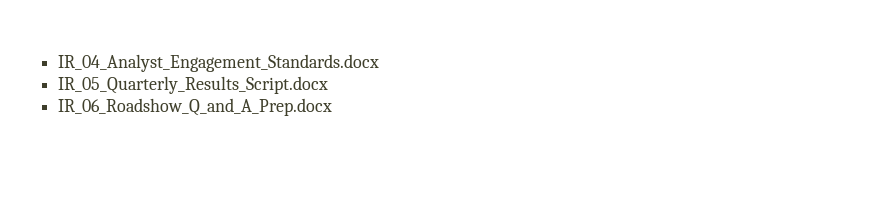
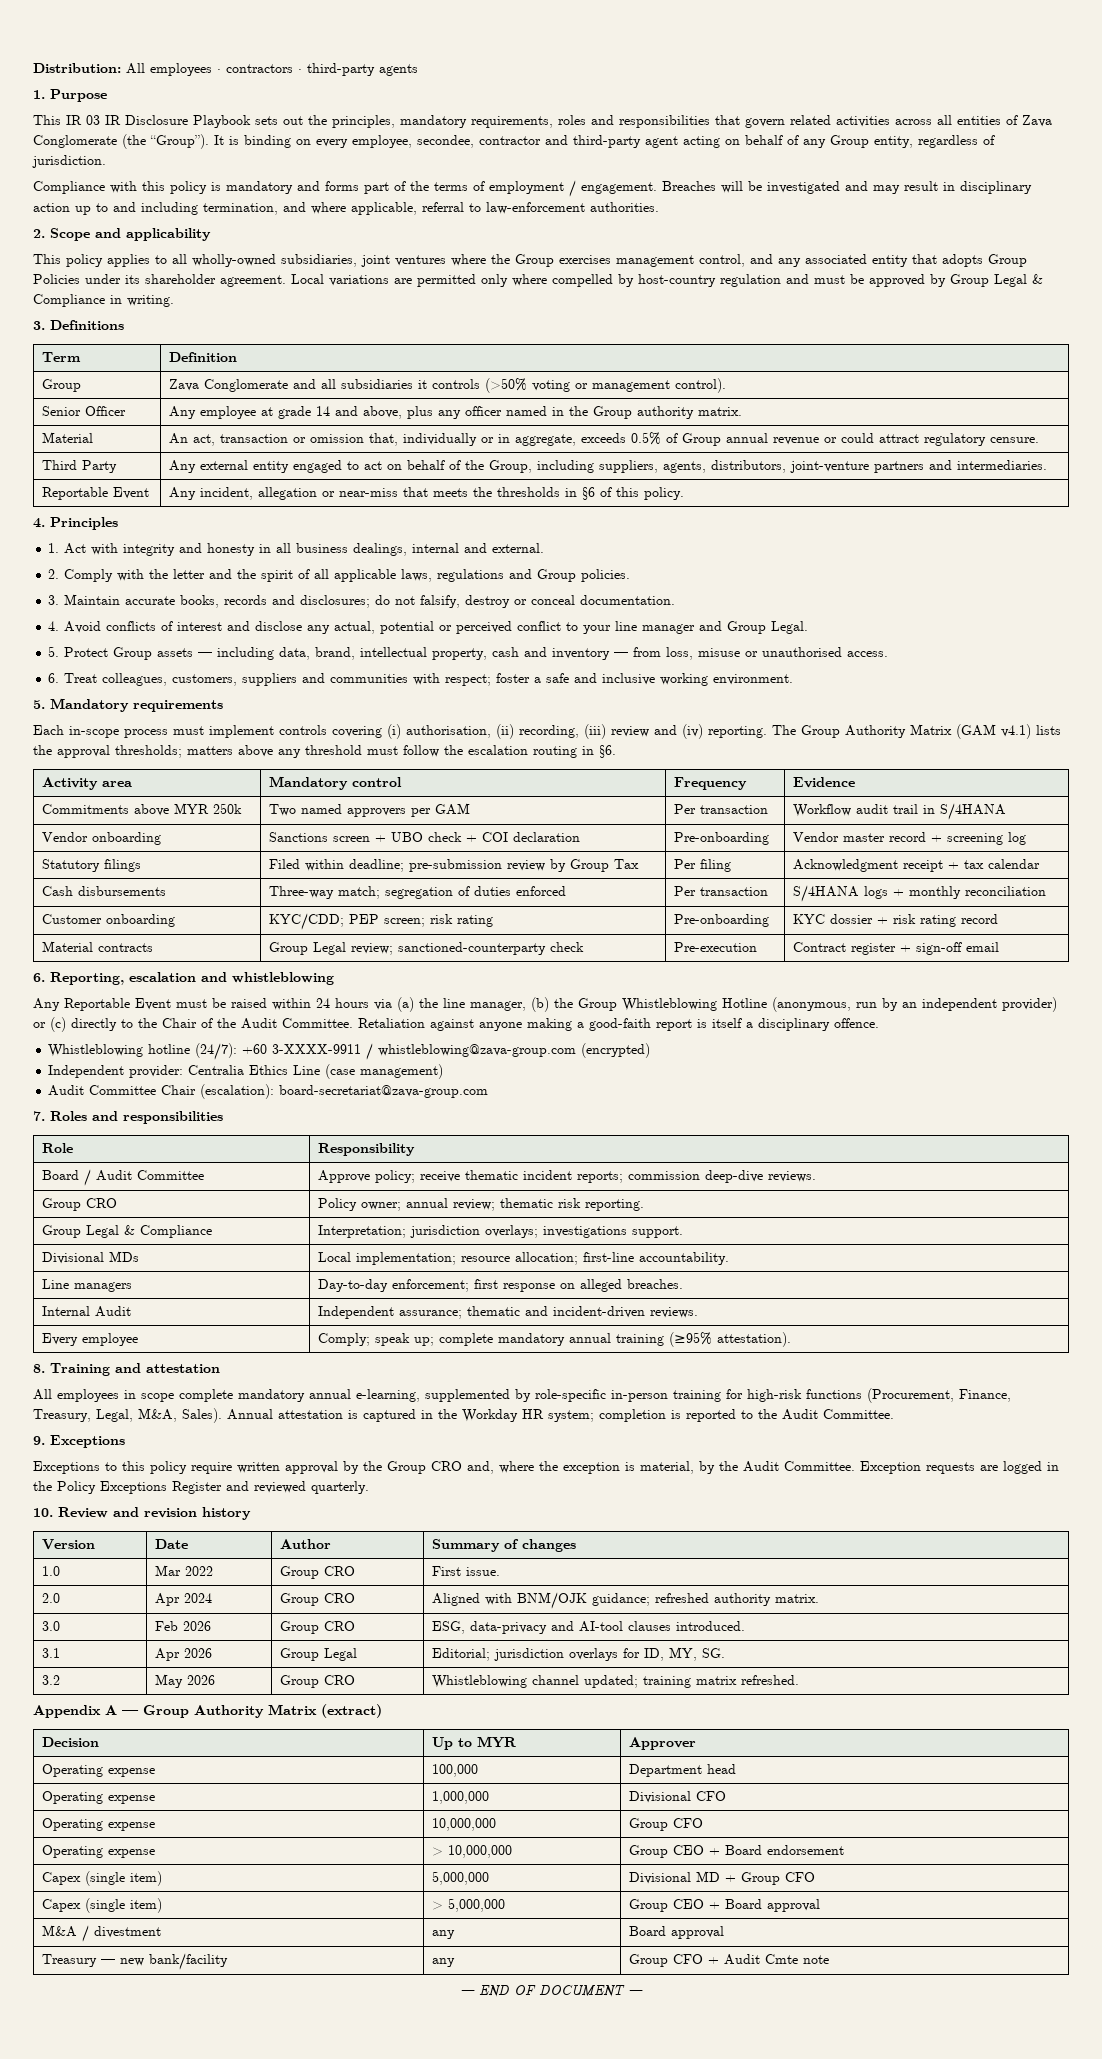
- IR_04_Analyst_Engagement_Standards.docx
- IR_05_Quarterly_Results_Script.docx
- IR_06_Roadshow_Q_and_A_Prep.docx
+ Distribution: All employees · contractors · third-party agents
+ 1. Purpose
+ This IR 03 IR Disclosure Playbook sets out the principles, mandatory requirements, roles and responsibilities that govern related activities across all entities of Zava Conglomerate (the “Group”). It is binding on every employee, secondee, contractor and third-party agent acting on behalf of any Group entity, regardless of jurisdiction.
+ Compliance with this policy is mandatory and forms part of the terms of employment / engagement. Breaches will be investigated and may result in disciplinary action up to and including termination, and where applicable, referral to law-enforcement authorities.
+ 2. Scope and applicability
+ This policy applies to all wholly-owned subsidiaries, joint ventures where the Group exercises management control, and any associated entity that adopts Group Policies under its shareholder agreement. Local variations are permitted only where compelled by host-country regulation and must be approved by Group Legal & Compliance in writing.
+ 3. Definitions
+ Term | Definition
+ Group | Zava Conglomerate and all subsidiaries it controls (>50% voting or management control).
+ Senior Officer | Any employee at grade 14 and above, plus any officer named in the Group authority matrix.
+ Material | An act, transaction or omission that, individually or in aggregate, exceeds 0.5% of Group annual revenue or could attract regulatory censure.
+ Third Party | Any external entity engaged to act on behalf of the Group, including suppliers, agents, distributors, joint-venture partners and intermediaries.
+ Reportable Event | Any incident, allegation or near-miss that meets the thresholds in §6 of this policy.
+ 4. Principles
+ 1. Act with integrity and honesty in all business dealings, internal and external.
+ 2. Comply with the letter and the spirit of all applicable laws, regulations and Group policies.
+ 3. Maintain accurate books, records and disclosures; do not falsify, destroy or conceal documentation.
+ 4. Avoid conflicts of interest and disclose any actual, potential or perceived conflict to your line manager and Group Legal.
+ 5. Protect Group assets — including data, brand, intellectual property, cash and inventory — from loss, misuse or unauthorised access.
+ 6. Treat colleagues, customers, suppliers and communities with respect; foster a safe and inclusive working environment.
+ 5. Mandatory requirements
+ Each in-scope process must implement controls covering (i) authorisation, (ii) recording, (iii) review and (iv) reporting. The Group Authority Matrix (GAM v4.1) lists the approval thresholds; matters above any threshold must follow the escalation routing in §6.
+ Activity area | Mandatory control | Frequency | Evidence
+ Commitments above MYR 250k | Two named approvers per GAM | Per transaction | Workflow audit trail in S/4HANA
+ Vendor onboarding | Sanctions screen + UBO check + COI declaration | Pre-onboarding | Vendor master record + screening log
+ Statutory filings | Filed within deadline; pre-submission review by Group Tax | Per filing | Acknowledgment receipt + tax calendar
+ Cash disbursements | Three-way match; segregation of duties enforced | Per transaction | S/4HANA logs + monthly reconciliation
+ Customer onboarding | KYC/CDD; PEP screen; risk rating | Pre-onboarding | KYC dossier + risk rating record
+ Material contracts | Group Legal review; sanctioned-counterparty check | Pre-execution | Contract register + sign-off email
+ 6. Reporting, escalation and whistleblowing
+ Any Reportable Event must be raised within 24 hours via (a) the line manager, (b) the Group Whistleblowing Hotline (anonymous, run by an independent provider) or (c) directly to the Chair of the Audit Committee. Retaliation against anyone making a good-faith report is itself a disciplinary offence.
+ Whistleblowing hotline (24/7): +60 3-XXXX-9911 / whistleblowing@zava-group.com (encrypted)
+ Independent provider: Centralia Ethics Line (case management)
+ Audit Committee Chair (escalation): board-secretariat@zava-group.com
+ 7. Roles and responsibilities
+ Role | Responsibility
+ Board / Audit Committee | Approve policy; receive thematic incident reports; commission deep-dive reviews.
+ Group CRO | Policy owner; annual review; thematic risk reporting.
+ Group Legal & Compliance | Interpretation; jurisdiction overlays; investigations support.
+ Divisional MDs | Local implementation; resource allocation; first-line accountability.
+ Line managers | Day-to-day enforcement; first response on alleged breaches.
+ Internal Audit | Independent assurance; thematic and incident-driven reviews.
+ Every employee | Comply; speak up; complete mandatory annual training (≥95% attestation).
+ 8. Training and attestation
+ All employees in scope complete mandatory annual e-learning, supplemented by role-specific in-person training for high-risk functions (Procurement, Finance, Treasury, Legal, M&A, Sales). Annual attestation is captured in the Workday HR system; completion is reported to the Audit Committee.
+ 9. Exceptions
+ Exceptions to this policy require written approval by the Group CRO and, where the exception is material, by the Audit Committee. Exception requests are logged in the Policy Exceptions Register and reviewed quarterly.
+ 10. Review and revision history
+ Version | Date | Author | Summary of changes
+ 1.0 | Mar 2022 | Group CRO | First issue.
+ 2.0 | Apr 2024 | Group CRO | Aligned with BNM/OJK guidance; refreshed authority matrix.
+ 3.0 | Feb 2026 | Group CRO | ESG, data-privacy and AI-tool clauses introduced.
+ 3.1 | Apr 2026 | Group Legal | Editorial; jurisdiction overlays for ID, MY, SG.
+ 3.2 | May 2026 | Group CRO | Whistleblowing channel updated; training matrix refreshed.
+ Appendix A — Group Authority Matrix (extract)
+ Decision | Up to MYR | Approver
+ Operating expense | 100,000 | Department head
+ Operating expense | 1,000,000 | Divisional CFO
+ Operating expense | 10,000,000 | Group CFO
+ Operating expense | > 10,000,000 | Group CEO + Board endorsement
+ Capex (single item) | 5,000,000 | Divisional MD + Group CFO
+ Capex (single item) | > 5,000,000 | Group CEO + Board approval
+ M&A / divestment | any | Board approval
+ Treasury — new bank/facility | any | Group CFO + Audit Cmte note
+ — END OF DOCUMENT —

